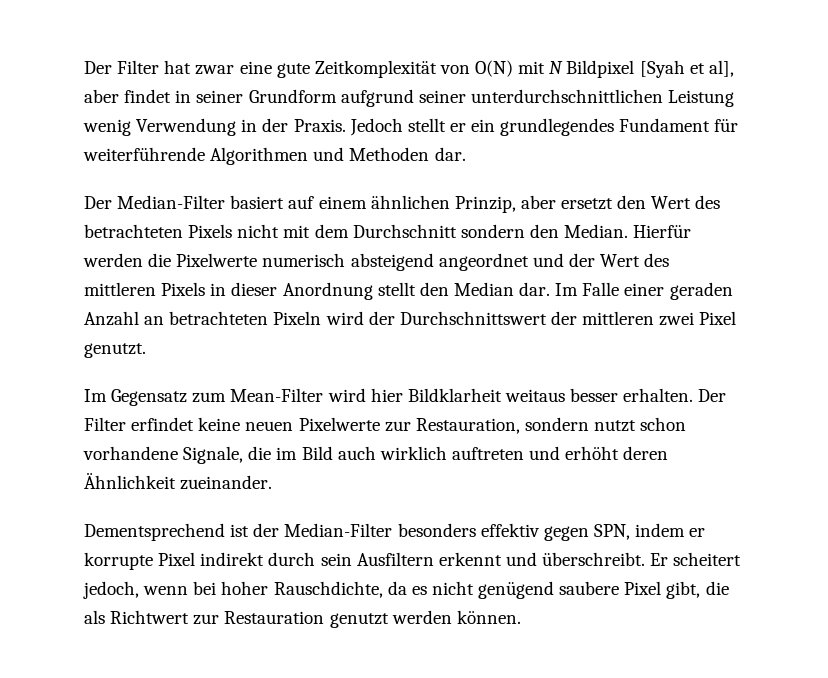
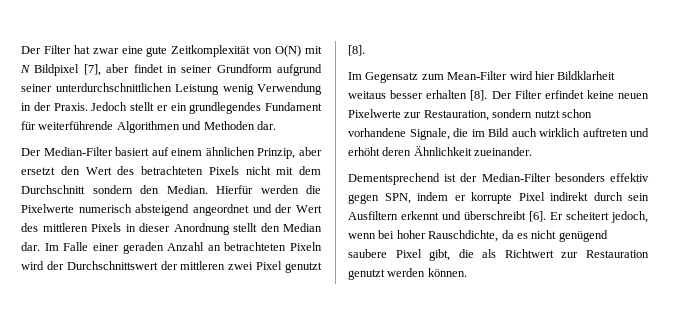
- Der Filter hat zwar eine gute Zeitkomplexität von O(N) mit N Bildpixel [Syah et al], aber findet in seiner Grundform aufgrund seiner unterdurchschnittlichen Leistung wenig Verwendung in der Praxis.
+ Der Filter hat zwar eine gute Zeitkomplexität von O(N) mit N Bildpixel [7], aber findet in seiner Grundform aufgrund seiner unterdurchschnittlichen Leistung wenig Verwendung in der Praxis.
- Im Falle einer geraden Anzahl an betrachteten Pixeln wird der Durchschnittswert der mittleren zwei Pixel genutzt.
+ Im Falle einer geraden Anzahl an betrachteten Pixeln wird der Durchschnittswert der mittleren zwei Pixel genutzt [8].
- Im Gegensatz zum Mean-Filter wird hier Bildklarheit weitaus besser erhalten.
+ Im Gegensatz zum Mean-Filter wird hier Bildklarheit weitaus besser erhalten [8].
- Dementsprechend ist der Median-Filter besonders effektiv gegen SPN, indem er korrupte Pixel indirekt durch sein Ausfiltern erkennt und überschreibt.
+ Dementsprechend ist der Median-Filter besonders effektiv gegen SPN, indem er korrupte Pixel indirekt durch sein Ausfiltern erkennt und überschreibt [6].

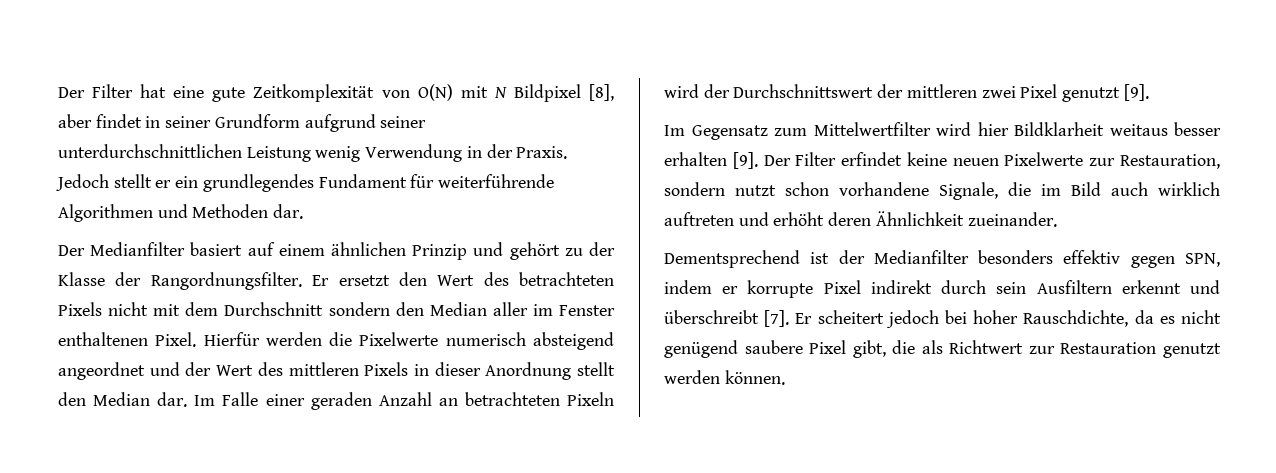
- Der Filter hat zwar eine gute Zeitkomplexität von O(N) mit N Bildpixel [7], aber findet in seiner Grundform aufgrund seiner unterdurchschnittlichen Leistung wenig Verwendung in der Praxis.
+ Der Filter hat eine gute Zeitkomplexität von O(N) mit N Bildpixel [8], aber findet in seiner Grundform aufgrund seiner unterdurchschnittlichen Leistung wenig Verwendung in der Praxis.
- Der Median-Filter basiert auf einem ähnlichen Prinzip, aber ersetzt den Wert des betrachteten Pixels nicht mit dem Durchschnitt sondern den Median.
+ Der Medianfilter basiert auf einem ähnlichen Prinzip und gehört zu der Klasse der Rangordnungsfilter. Er ersetzt den Wert des betrachteten Pixels nicht mit dem Durchschnitt sondern den Median aller im Fenster enthaltenen Pixel.
- Im Falle einer geraden Anzahl an betrachteten Pixeln wird der Durchschnittswert der mittleren zwei Pixel genutzt [8].
+ Im Falle einer geraden Anzahl an betrachteten Pixeln wird der Durchschnittswert der mittleren zwei Pixel genutzt [9].
- Im Gegensatz zum Mean-Filter wird hier Bildklarheit weitaus besser erhalten [8].
+ Im Gegensatz zum Mittelwertfilter wird hier Bildklarheit weitaus besser erhalten [9].
- Dementsprechend ist der Median-Filter besonders effektiv gegen SPN, indem er korrupte Pixel indirekt durch sein Ausfiltern erkennt und überschreibt [6].
+ Dementsprechend ist der Medianfilter besonders effektiv gegen SPN, indem er korrupte Pixel indirekt durch sein Ausfiltern erkennt und überschreibt [7].
- Er scheitert jedoch, wenn bei hoher Rauschdichte, da es nicht genügend saubere Pixel gibt, die als Richtwert zur Restauration genutzt werden können.
+ Er scheitert jedoch bei hoher Rauschdichte, da es nicht genügend saubere Pixel gibt, die als Richtwert zur Restauration genutzt werden können.

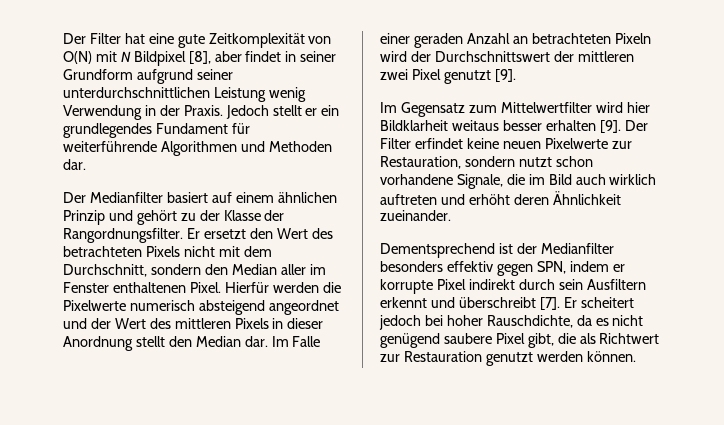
- Er ersetzt den Wert des betrachteten Pixels nicht mit dem Durchschnitt sondern den Median aller im Fenster enthaltenen Pixel.
+ Er ersetzt den Wert des betrachteten Pixels nicht mit dem Durchschnitt, sondern den Median aller im Fenster enthaltenen Pixel.

